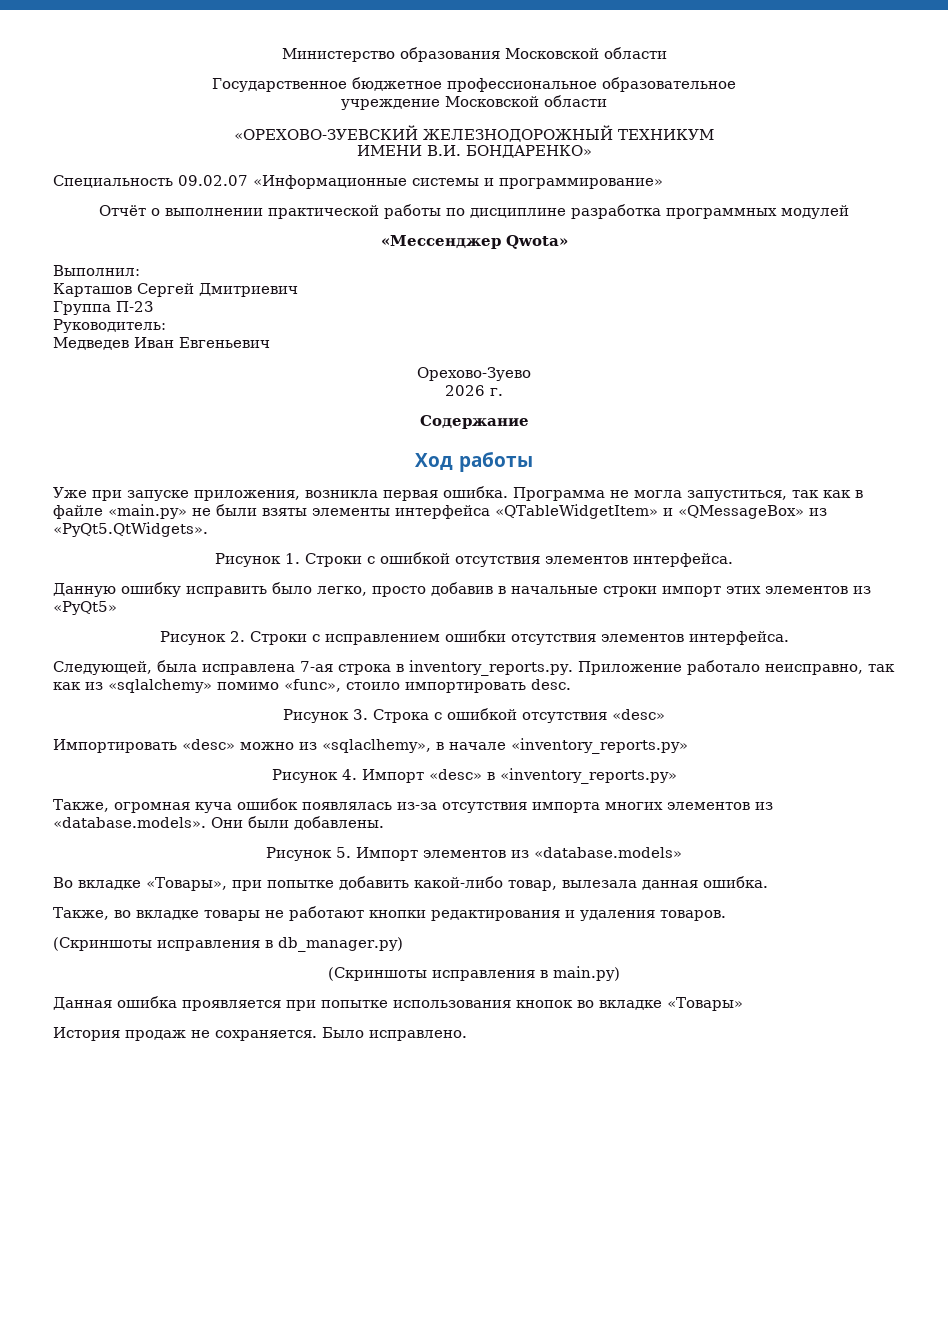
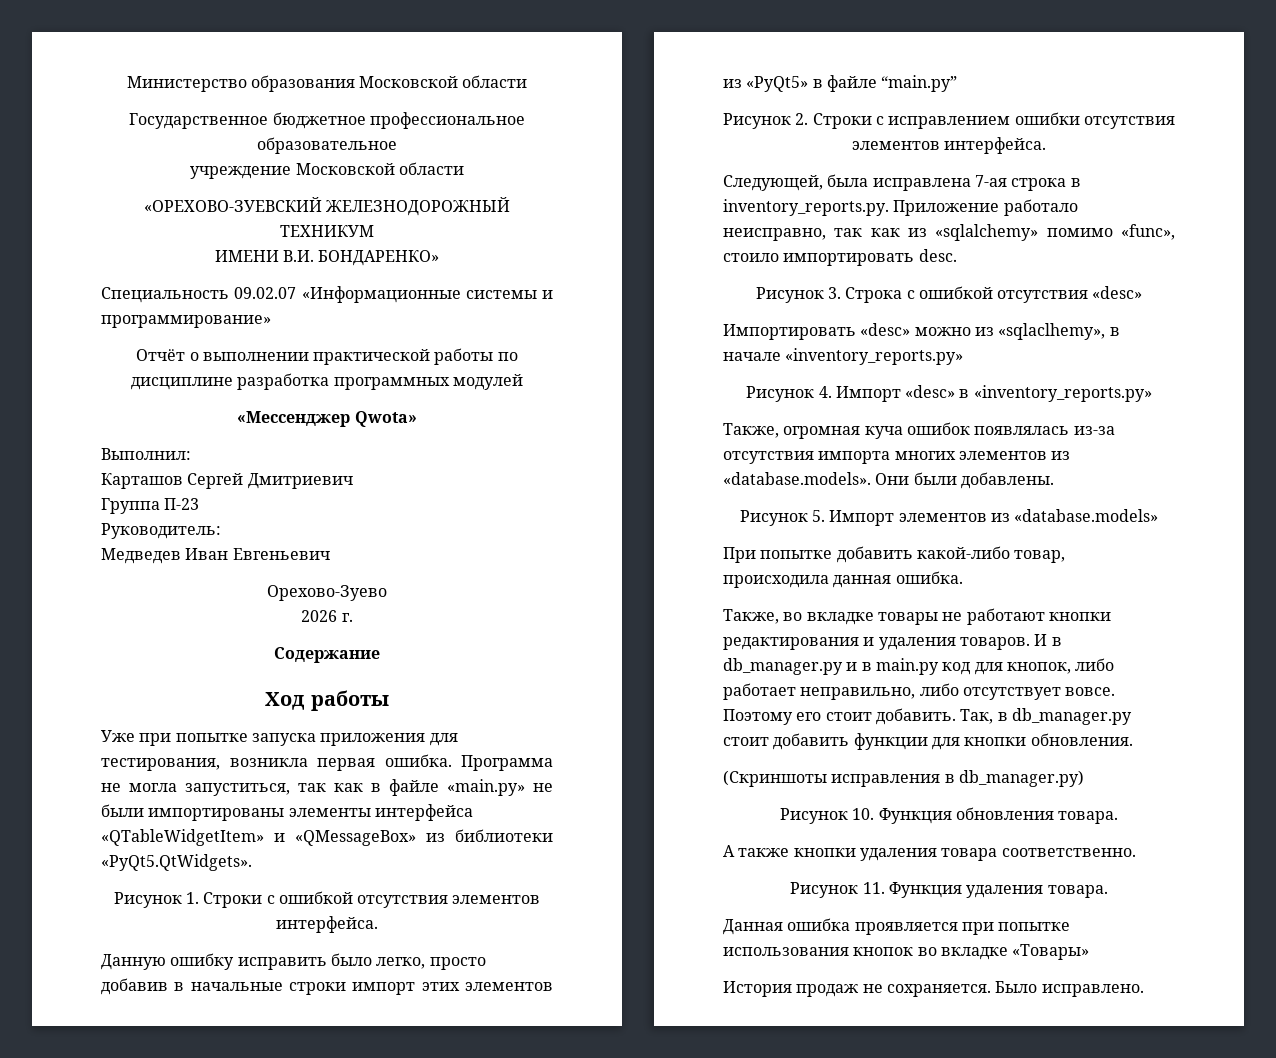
- Уже при запуске приложения, возникла первая ошибка.
+ Уже при попытке запуска приложения для тестирования, возникла первая ошибка.
- Программа не могла запуститься, так как в файле «main.py» не были взяты элементы интерфейса «QTableWidgetItem» и «QMessageBox» из «PyQt5.QtWidgets».
+ Программа не могла запуститься, так как в файле «main.py» не были импортированы элементы интерфейса «QTableWidgetItem» и «QMessageBox» из библиотеки «PyQt5.QtWidgets».
- Данную ошибку исправить было легко, просто добавив в начальные строки импорт этих элементов из «PyQt5»
+ Данную ошибку исправить было легко, просто добавив в начальные строки импорт этих элементов из «PyQt5» в файле “main.py”
- Во вкладке «Товары», при попытке добавить какой-либо товар, вылезала данная ошибка.
+ При попытке добавить какой-либо товар, происходила данная ошибка.
- Также, во вкладке товары не работают кнопки редактирования и удаления товаров.
+ Также, во вкладке товары не работают кнопки редактирования и удаления товаров. И в db_manager.py и в main.py код для кнопок, либо работает неправильно, либо отсутствует вовсе. Поэтому его стоит добавить. Так, в db_manager.py стоит добавить функции для кнопки обновления.
  (Скриншоты исправления в db_manager.py)
- (Скриншоты исправления в main.py)
+ Рисунок 10. Функция обновления товара.
+ А также кнопки удаления товара соответственно.
+ Рисунок 11. Функция удаления товара.

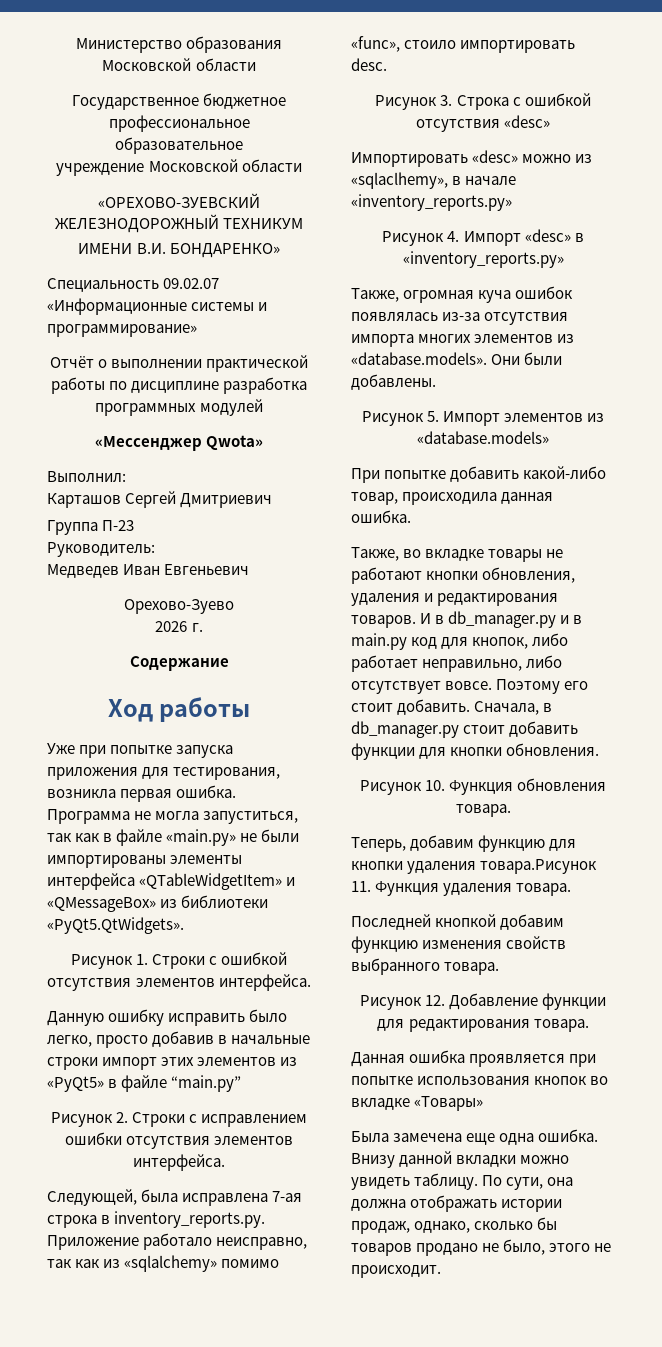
- Также, во вкладке товары не работают кнопки редактирования и удаления товаров.
+ Также, во вкладке товары не работают кнопки обновления, удаления и редактирования товаров.
- Так, в db_manager.py стоит добавить функции для кнопки обновления.
+ Сначала, в db_manager.py стоит добавить функции для кнопки обновления.
- (Скриншоты исправления в db_manager.py)
- А также кнопки удаления товара соответственно.
- Рисунок 11. Функция удаления товара.
+ Теперь, добавим функцию для кнопки удаления товара.Рисунок 11. Функция удаления товара.
+ Последней кнопкой добавим функцию изменения свойств выбранного товара.
+ Рисунок 12. Добавление функции для редактирования товара.
- История продаж не сохраняется. Было исправлено.
+ Была замечена еще одна ошибка. Внизу данной вкладки можно увидеть таблицу. По сути, она должна отображать истории продаж, однако, сколько бы товаров продано не было, этого не происходит.

